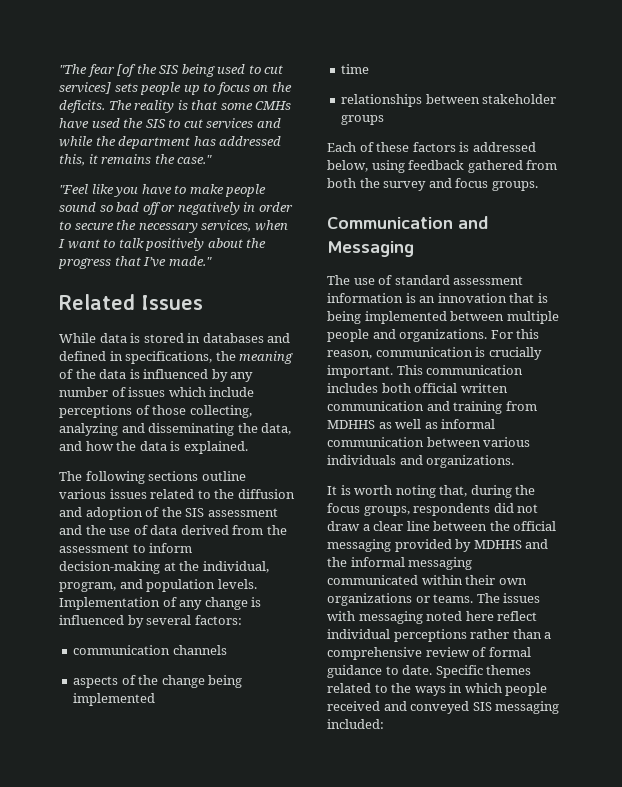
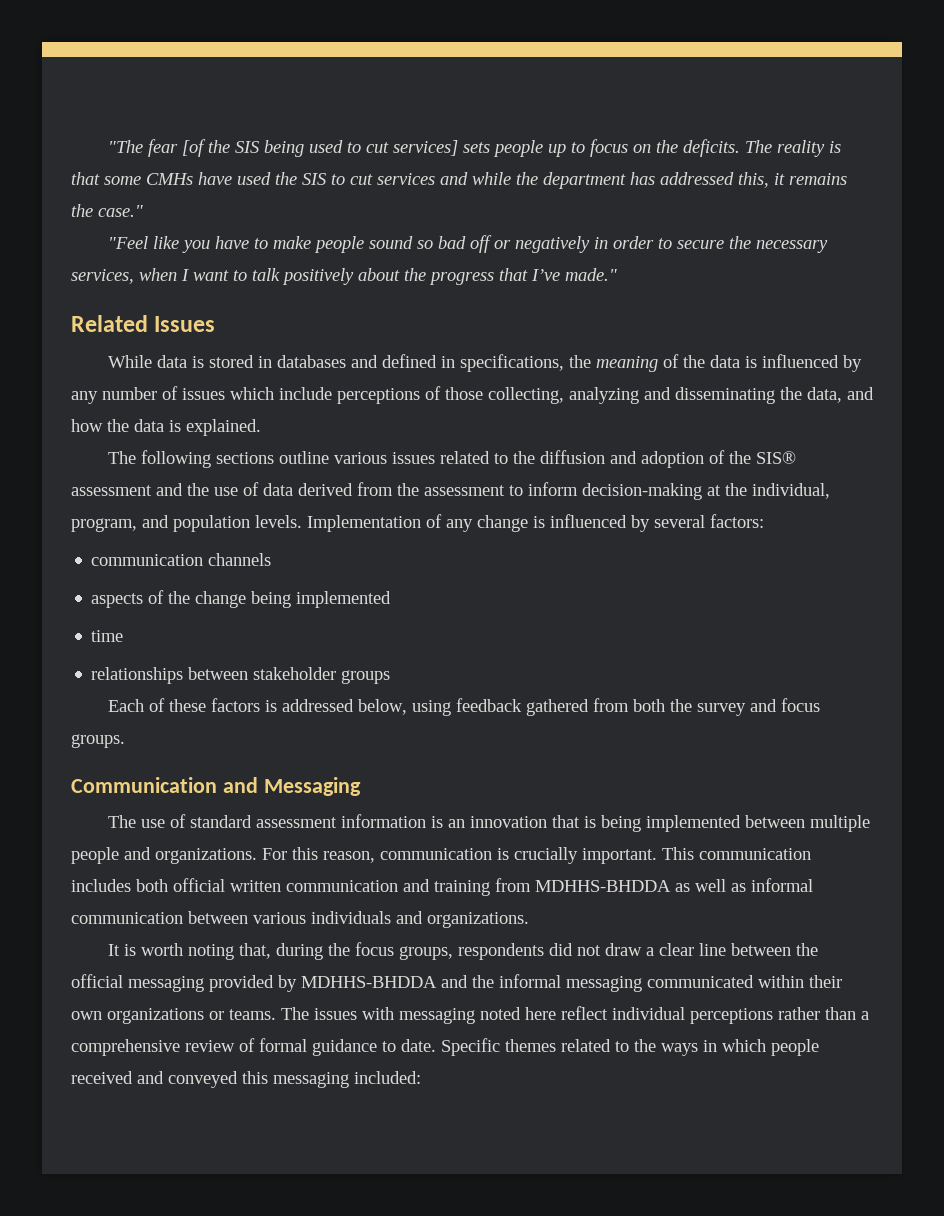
- The following sections outline various issues related to the diffusion and adoption of the SIS assessment and the use of data derived from the assessment to inform decision-making at the individual, program, and population levels.
+ The following sections outline various issues related to the diffusion and adoption of the SIS® assessment and the use of data derived from the assessment to inform decision-making at the individual, program, and population levels.
- This communication includes both official written communication and training from MDHHS as well as informal communication between various individuals and organizations.
+ This communication includes both official written communication and training from MDHHS-BHDDA as well as informal communication between various individuals and organizations.
- It is worth noting that, during the focus groups, respondents did not draw a clear line between the official messaging provided by MDHHS and the informal messaging communicated within their own organizations or teams.
+ It is worth noting that, during the focus groups, respondents did not draw a clear line between the official messaging provided by MDHHS-BHDDA and the informal messaging communicated within their own organizations or teams.
- Specific themes related to the ways in which people received and conveyed SIS messaging included:
+ Specific themes related to the ways in which people received and conveyed this messaging included:

